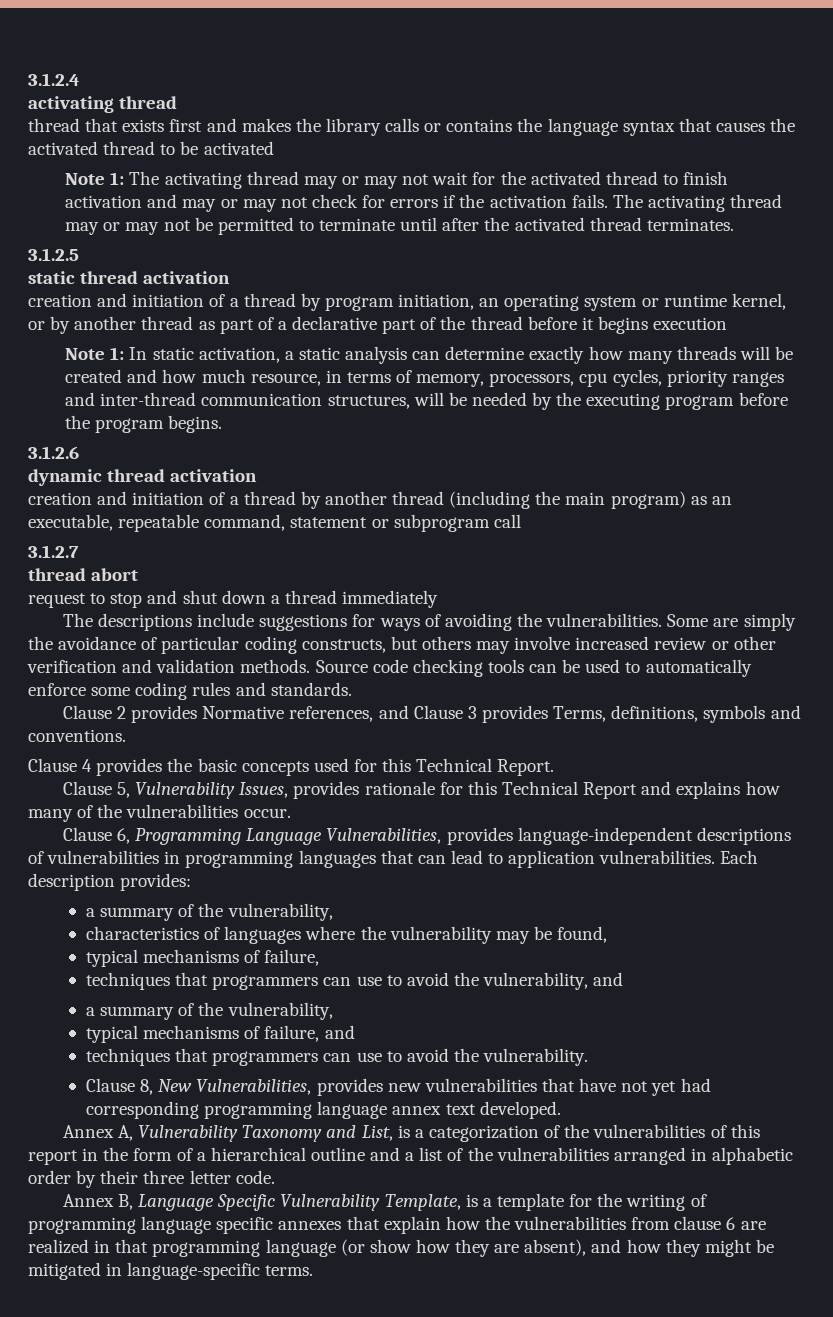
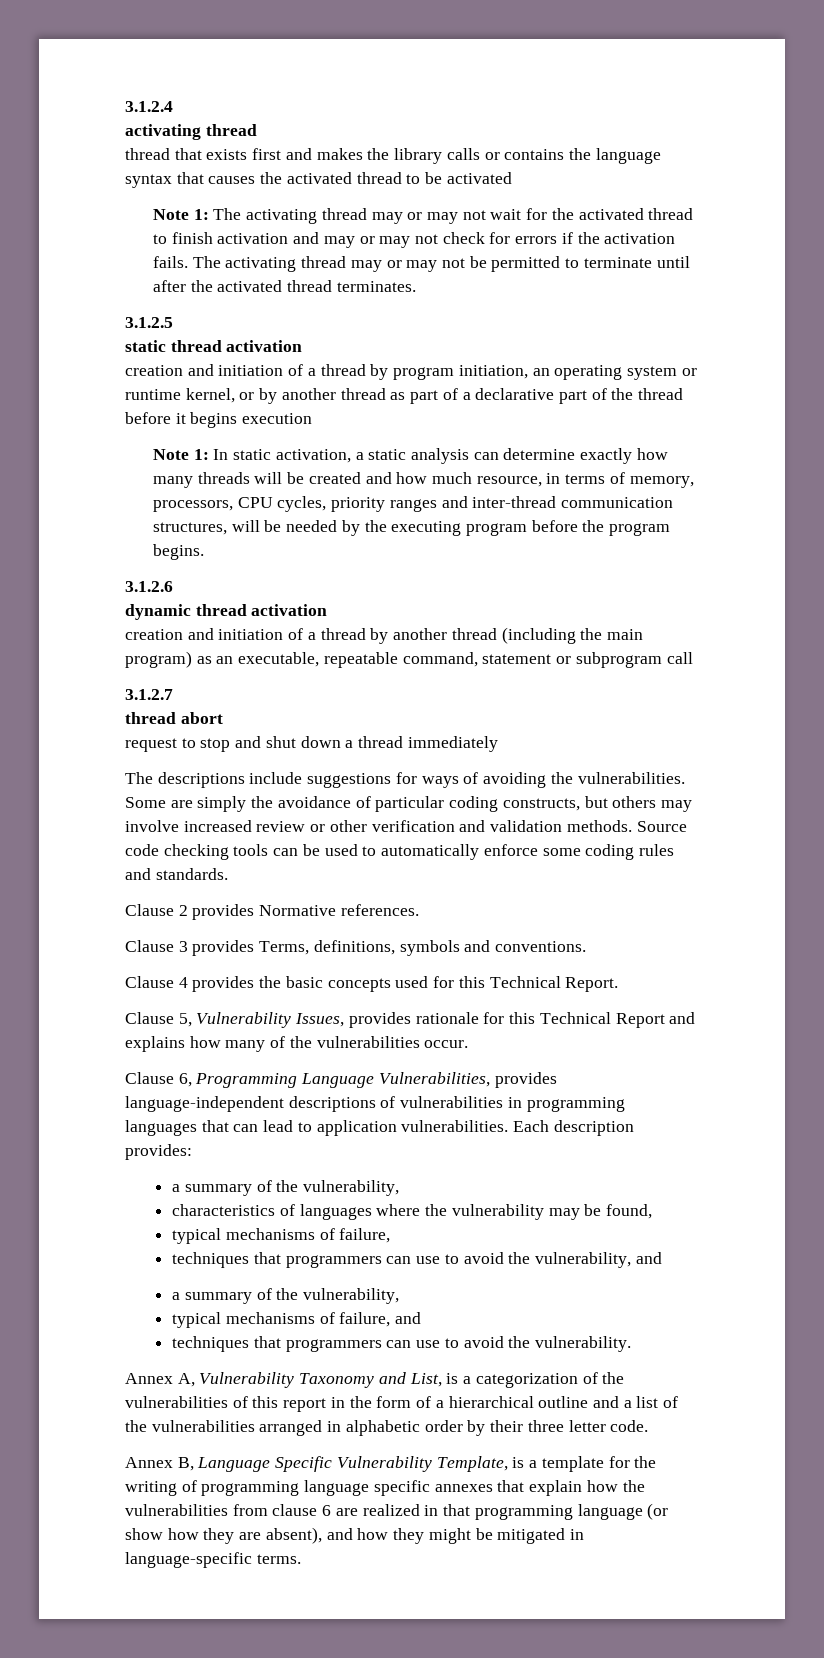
- Note 1: In static activation, a static analysis can determine exactly how many threads will be created and how much resource, in terms of memory, processors, cpu cycles, priority ranges and inter-thread communication structures, will be needed by the executing program before the program begins.
+ Note 1: In static activation, a static analysis can determine exactly how many threads will be created and how much resource, in terms of memory, processors, CPU cycles, priority ranges and inter-thread communication structures, will be needed by the executing program before the program begins.
- Clause 2 provides Normative references, and Clause 3 provides Terms, definitions, symbols and conventions.
+ Clause 2 provides Normative references.
+ Clause 3 provides Terms, definitions, symbols and conventions.
- Clause 8, New Vulnerabilities, provides new vulnerabilities that have not yet had corresponding programming language annex text developed.

